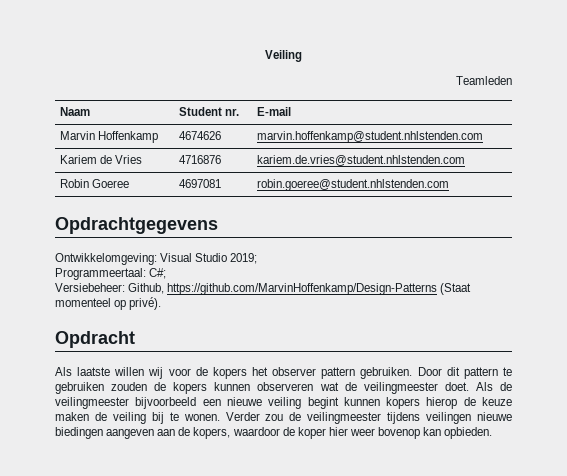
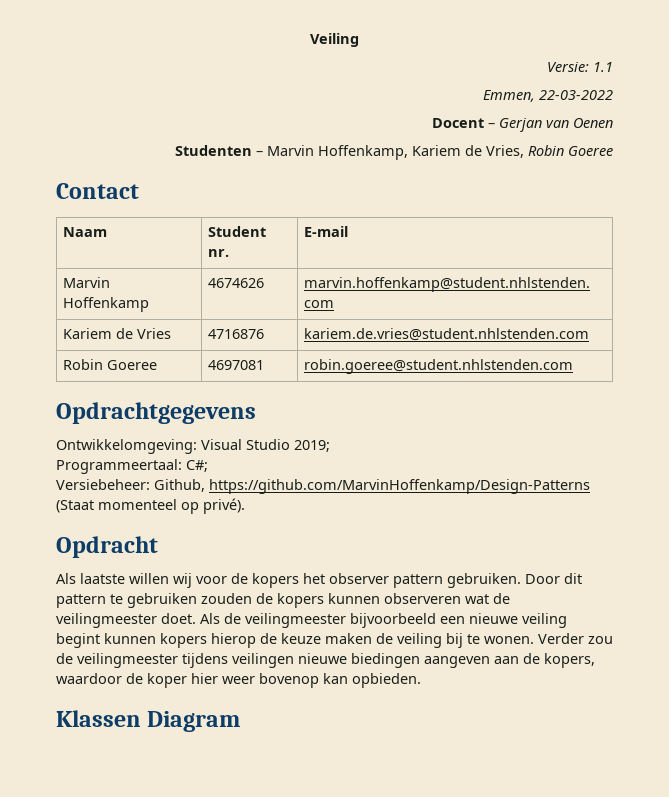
- Teamleden
+ Versie: 1.1
+ Emmen, 22-03-2022
+ Docent – Gerjan van Oenen
+ Studenten – Marvin Hoffenkamp, Kariem de Vries, Robin Goeree
+ Contact
+ Klassen Diagram

